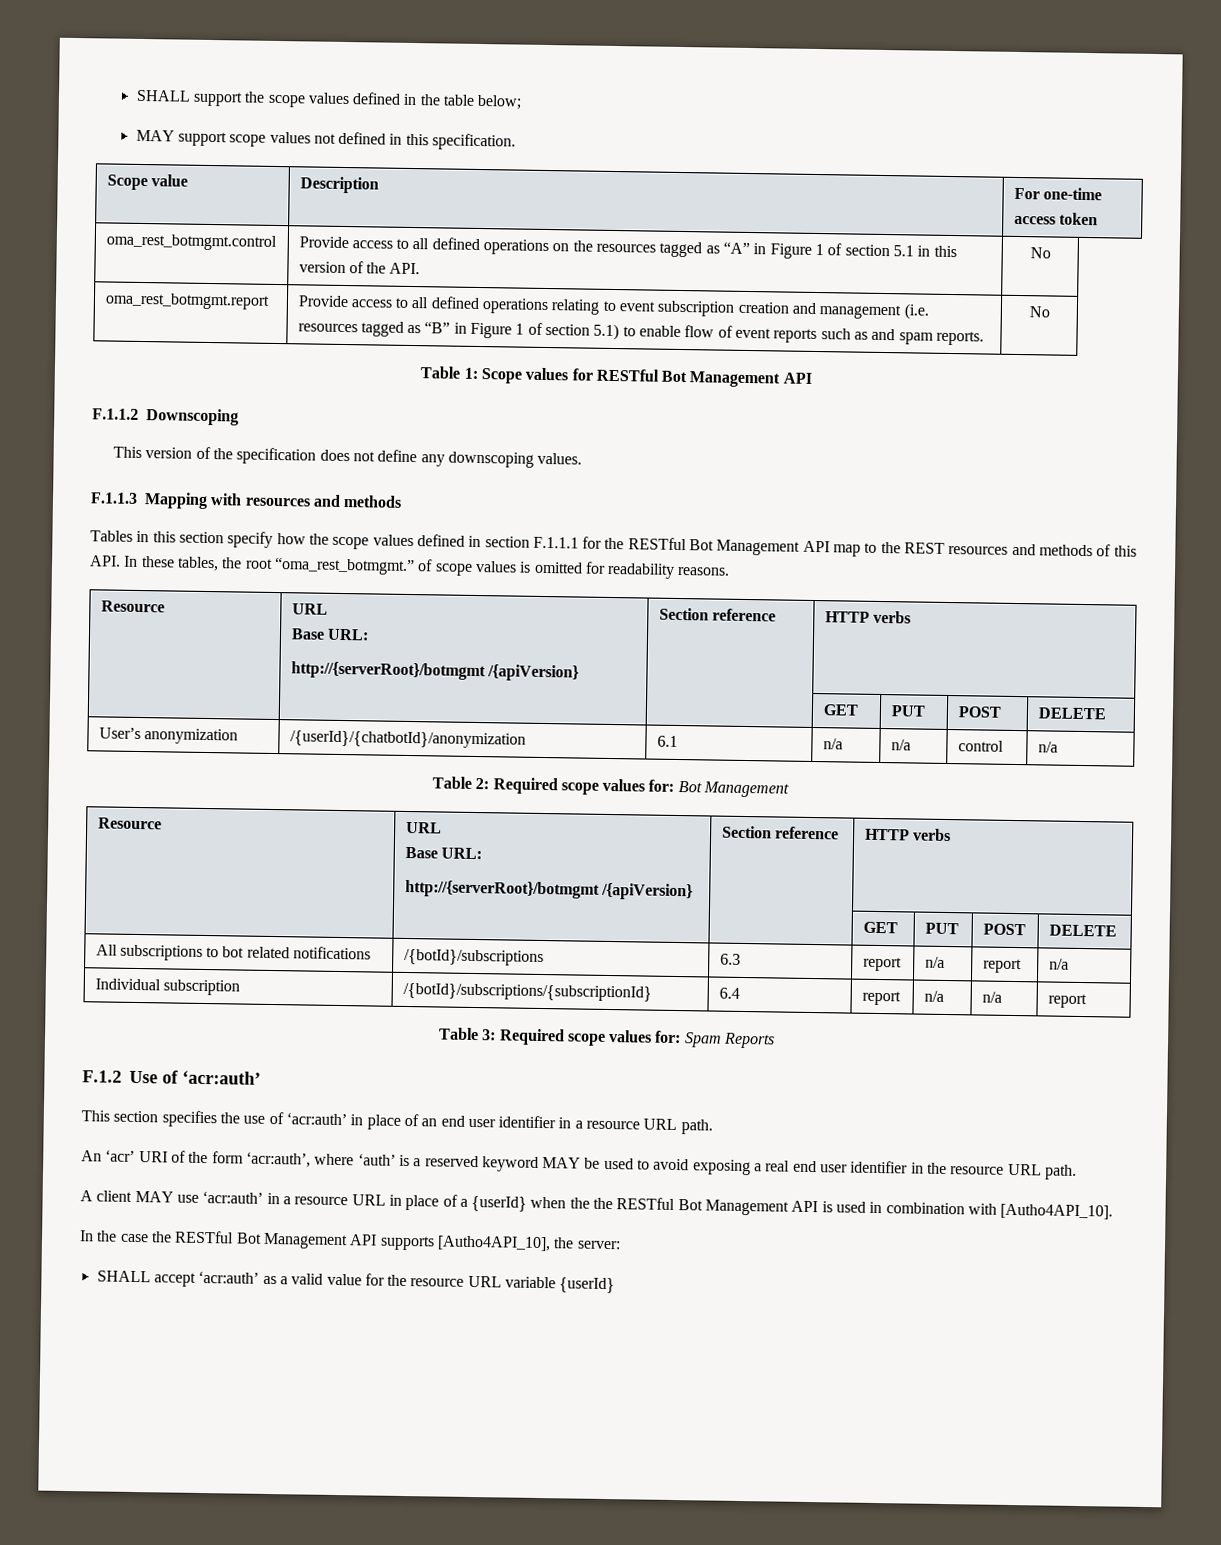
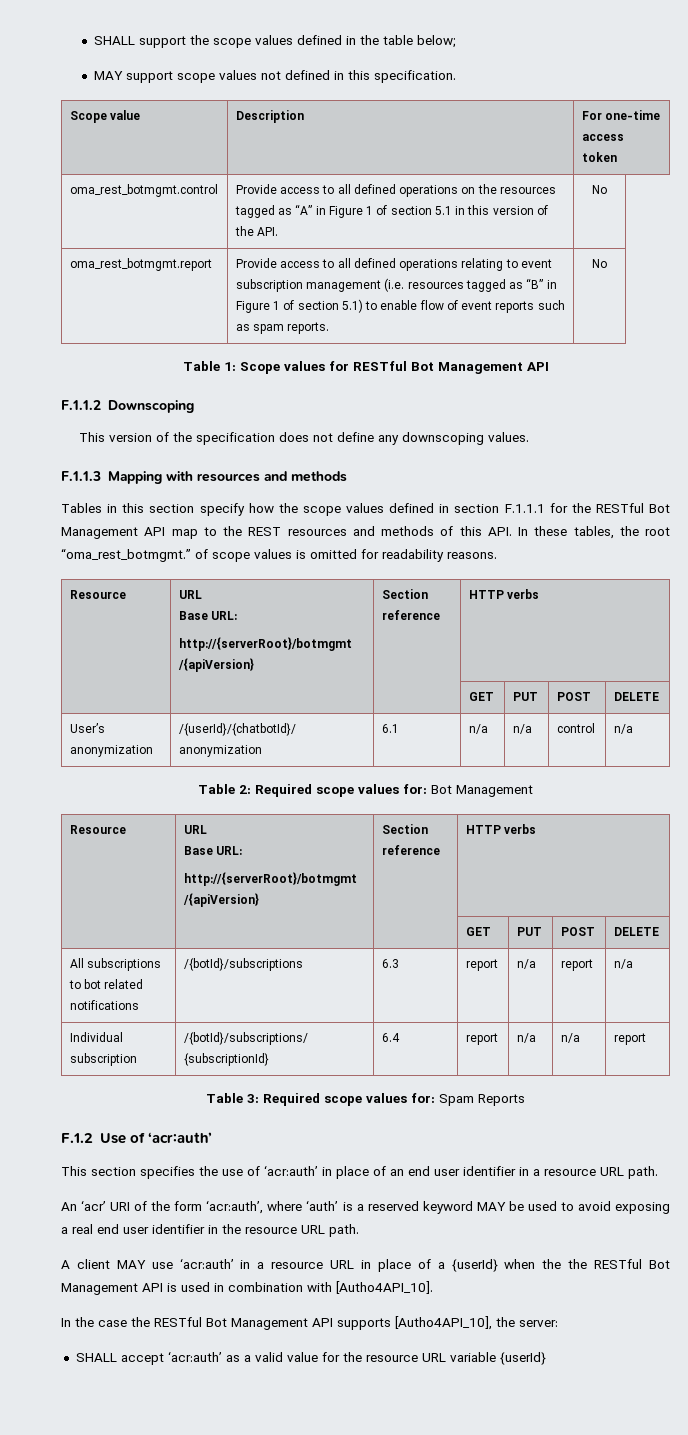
- oma_rest_botmgmt.report | Provide access to all defined operations relating to event subscription creation and management (i.e. resources tagged as “B” in Figure 1 of section 5.1) to enable flow of event reports such as and spam reports. | No
+ oma_rest_botmgmt.report | Provide access to all defined operations relating to event subscription management (i.e. resources tagged as “B” in Figure 1 of section 5.1) to enable flow of event reports such as spam reports. | No

